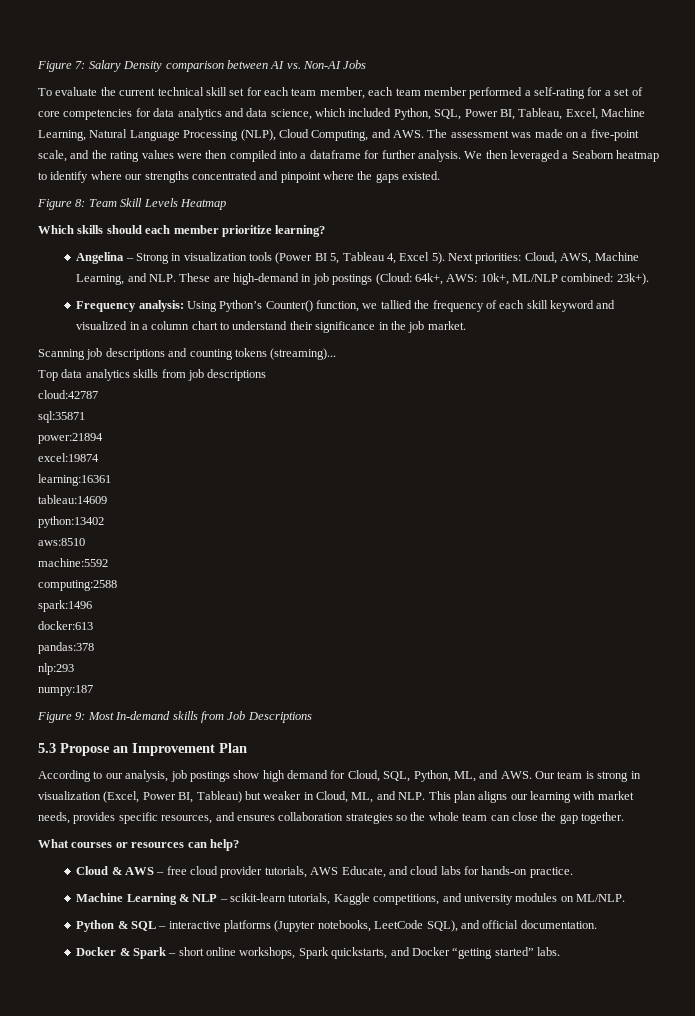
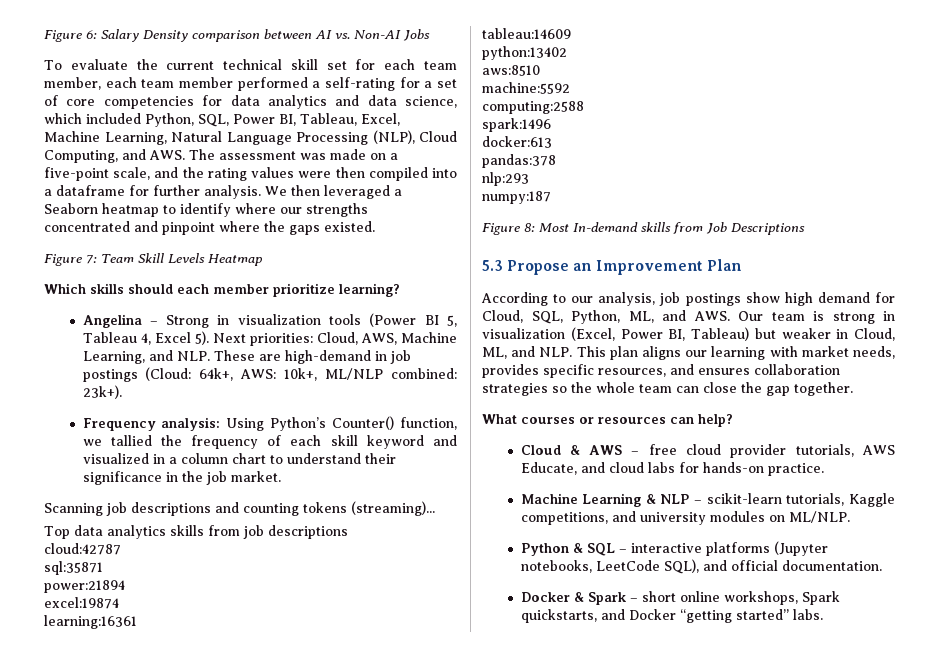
- Figure 7: Salary Density comparison between AI vs. Non-AI Jobs
+ Figure 6: Salary Density comparison between AI vs. Non-AI Jobs
- Figure 8: Team Skill Levels Heatmap
+ Figure 7: Team Skill Levels Heatmap
- Figure 9: Most In-demand skills from Job Descriptions
+ Figure 8: Most In-demand skills from Job Descriptions

